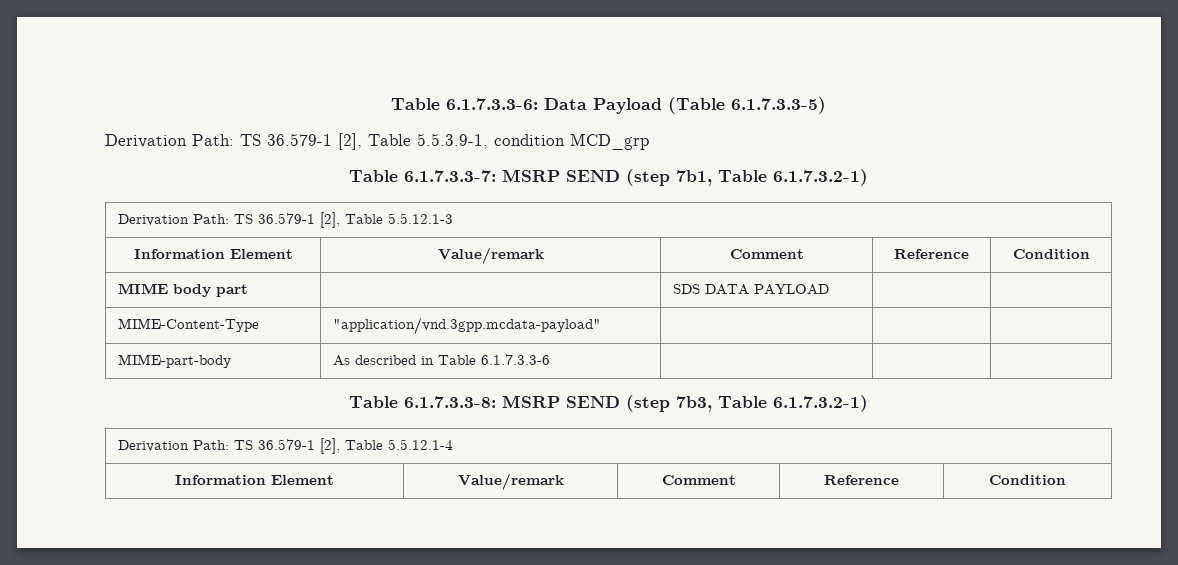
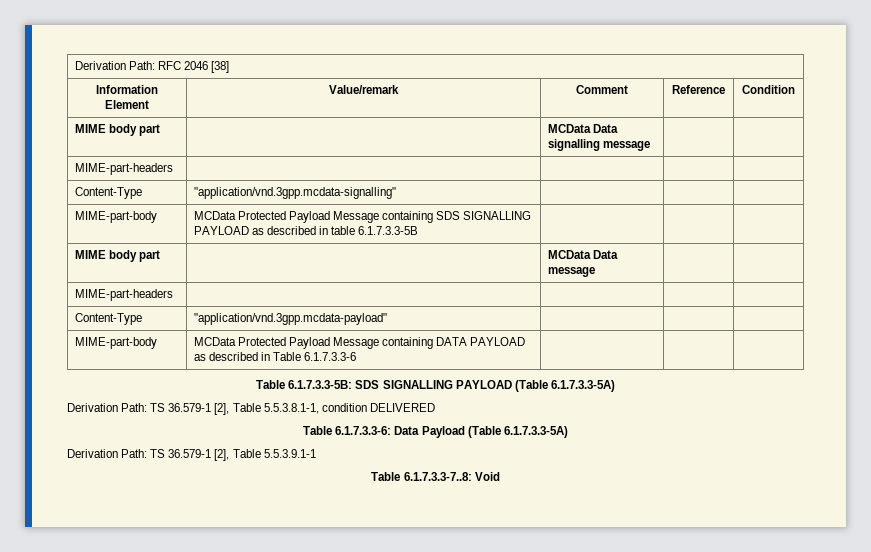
- Table 6.1.7.3.3-6: Data Payload (Table 6.1.7.3.3-5)
- Derivation Path: TS 36.579-1 [2], Table 5.5.3.9-1, condition MCD_grp
- Table 6.1.7.3.3-7: MSRP SEND (step 7b1, Table 6.1.7.3.2-1)
- Derivation Path: TS 36.579-1 [2], Table 5.5.12.1-3
+ Derivation Path: RFC 2046 [38]
- MIME body part | | SDS DATA PAYLOAD | |
- MIME-Content-Type | "application/vnd.3gpp.mcdata-payload" | | |
- MIME-part-body | As described in Table 6.1.7.3.3-6 | | |
+ MIME body part | | MCData Data signalling message | |
+ MIME-part-headers | | | |
+ Content-Type | "application/vnd.3gpp.mcdata-signalling" | | |
+ MIME-part-body | MCData Protected Payload Message containing SDS SIGNALLING PAYLOAD as described in table 6.1.7.3.3-5B | | |
+ MIME body part | | MCData Data message | |
+ MIME-part-headers | | | |
+ Content-Type | "application/vnd.3gpp.mcdata-payload" | | |
+ MIME-part-body | MCData Protected Payload Message containing DATA PAYLOAD as described in Table 6.1.7.3.3-6 | | |
- Table 6.1.7.3.3-8: MSRP SEND (step 7b3, Table 6.1.7.3.2-1)
- Derivation Path: TS 36.579-1 [2], Table 5.5.12.1-4
- Information Element | Value/remark | Comment | Reference | Condition
+ Table 6.1.7.3.3-5B: SDS SIGNALLING PAYLOAD (Table 6.1.7.3.3-5A)
+ Derivation Path: TS 36.579-1 [2], Table 5.5.3.8.1-1, condition DELIVERED
+ Table 6.1.7.3.3-6: Data Payload (Table 6.1.7.3.3-5A)
+ Derivation Path: TS 36.579-1 [2], Table 5.5.3.9.1-1
+ Table 6.1.7.3.3-7..8: Void

